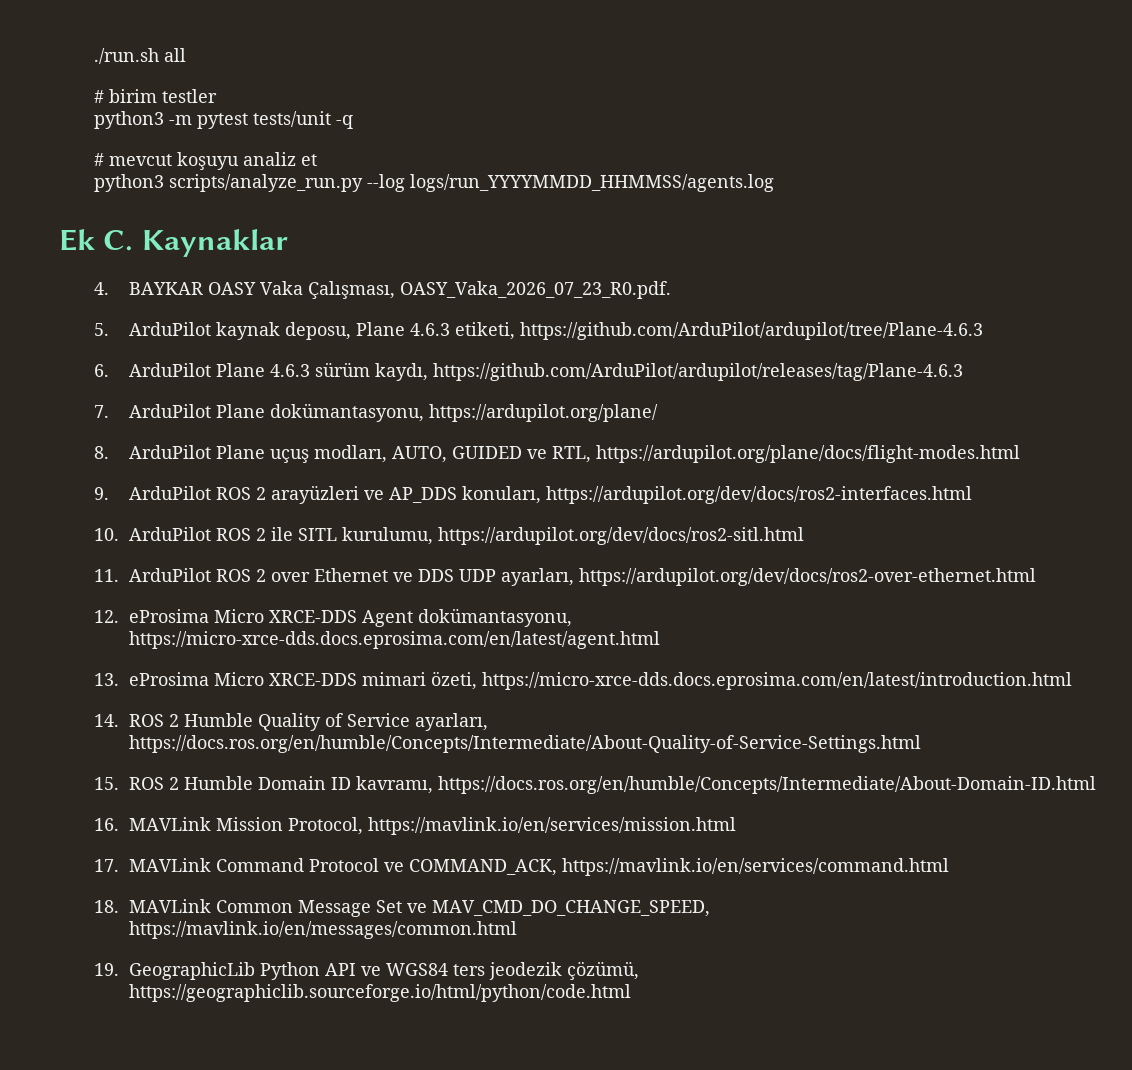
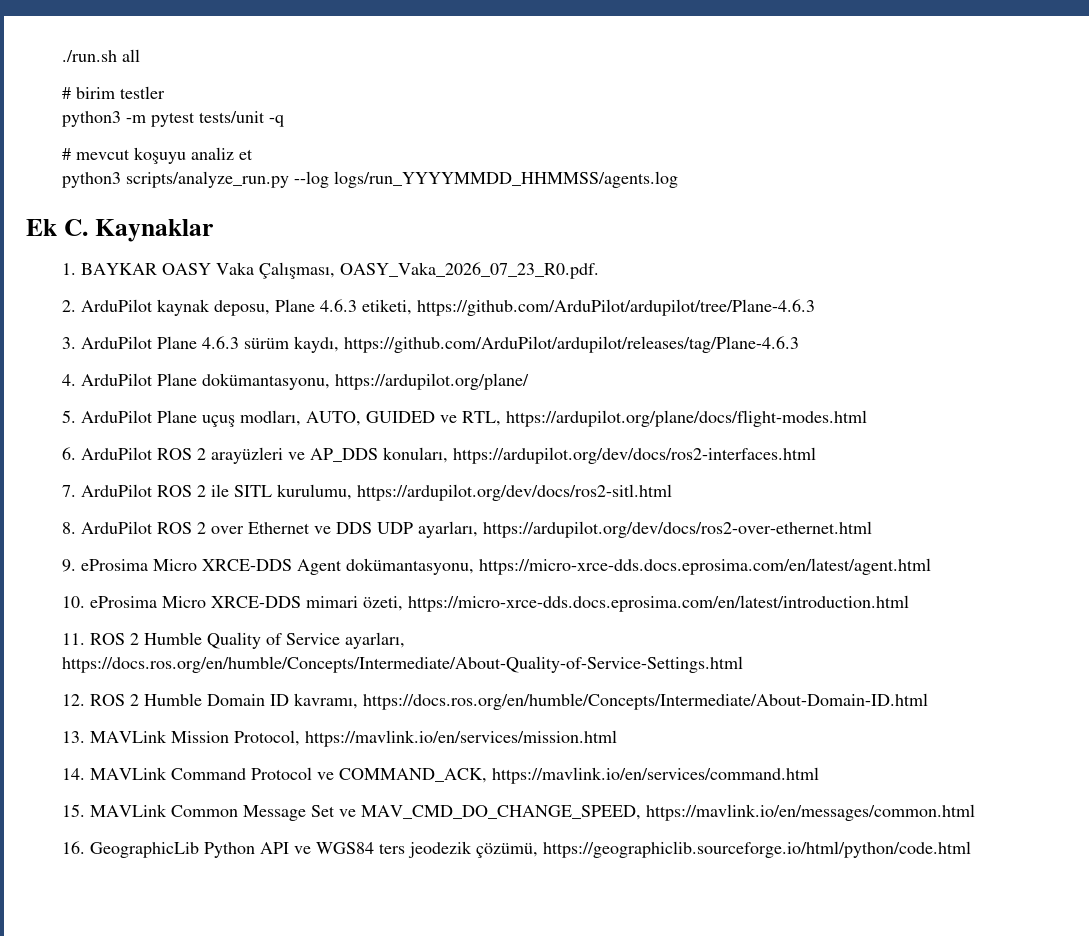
- 4. BAYKAR OASY Vaka Çalışması, OASY_Vaka_2026_07_23_R0.pdf.
+ 1. BAYKAR OASY Vaka Çalışması, OASY_Vaka_2026_07_23_R0.pdf.
- 5. ArduPilot kaynak deposu, Plane 4.6.3 etiketi, https://github.com/ArduPilot/ardupilot/tree/Plane-4.6.3
+ 2. ArduPilot kaynak deposu, Plane 4.6.3 etiketi, https://github.com/ArduPilot/ardupilot/tree/Plane-4.6.3
- 6. ArduPilot Plane 4.6.3 sürüm kaydı, https://github.com/ArduPilot/ardupilot/releases/tag/Plane-4.6.3
+ 3. ArduPilot Plane 4.6.3 sürüm kaydı, https://github.com/ArduPilot/ardupilot/releases/tag/Plane-4.6.3
- 7. ArduPilot Plane dokümantasyonu, https://ardupilot.org/plane/
+ 4. ArduPilot Plane dokümantasyonu, https://ardupilot.org/plane/
- 8. ArduPilot Plane uçuş modları, AUTO, GUIDED ve RTL, https://ardupilot.org/plane/docs/flight-modes.html
+ 5. ArduPilot Plane uçuş modları, AUTO, GUIDED ve RTL, https://ardupilot.org/plane/docs/flight-modes.html
- 9. ArduPilot ROS 2 arayüzleri ve AP_DDS konuları, https://ardupilot.org/dev/docs/ros2-interfaces.html
+ 6. ArduPilot ROS 2 arayüzleri ve AP_DDS konuları, https://ardupilot.org/dev/docs/ros2-interfaces.html
- 10. ArduPilot ROS 2 ile SITL kurulumu, https://ardupilot.org/dev/docs/ros2-sitl.html
+ 7. ArduPilot ROS 2 ile SITL kurulumu, https://ardupilot.org/dev/docs/ros2-sitl.html
- 11. ArduPilot ROS 2 over Ethernet ve DDS UDP ayarları, https://ardupilot.org/dev/docs/ros2-over-ethernet.html
+ 8. ArduPilot ROS 2 over Ethernet ve DDS UDP ayarları, https://ardupilot.org/dev/docs/ros2-over-ethernet.html
- 12. eProsima Micro XRCE-DDS Agent dokümantasyonu, https://micro-xrce-dds.docs.eprosima.com/en/latest/agent.html
+ 9. eProsima Micro XRCE-DDS Agent dokümantasyonu, https://micro-xrce-dds.docs.eprosima.com/en/latest/agent.html
- 13. eProsima Micro XRCE-DDS mimari özeti, https://micro-xrce-dds.docs.eprosima.com/en/latest/introduction.html
+ 10. eProsima Micro XRCE-DDS mimari özeti, https://micro-xrce-dds.docs.eprosima.com/en/latest/introduction.html
- 14. ROS 2 Humble Quality of Service ayarları, https://docs.ros.org/en/humble/Concepts/Intermediate/About-Quality-of-Service-Settings.html
+ 11. ROS 2 Humble Quality of Service ayarları, https://docs.ros.org/en/humble/Concepts/Intermediate/About-Quality-of-Service-Settings.html
- 15. ROS 2 Humble Domain ID kavramı, https://docs.ros.org/en/humble/Concepts/Intermediate/About-Domain-ID.html
+ 12. ROS 2 Humble Domain ID kavramı, https://docs.ros.org/en/humble/Concepts/Intermediate/About-Domain-ID.html
- 16. MAVLink Mission Protocol, https://mavlink.io/en/services/mission.html
+ 13. MAVLink Mission Protocol, https://mavlink.io/en/services/mission.html
- 17. MAVLink Command Protocol ve COMMAND_ACK, https://mavlink.io/en/services/command.html
+ 14. MAVLink Command Protocol ve COMMAND_ACK, https://mavlink.io/en/services/command.html
- 18. MAVLink Common Message Set ve MAV_CMD_DO_CHANGE_SPEED, https://mavlink.io/en/messages/common.html
+ 15. MAVLink Common Message Set ve MAV_CMD_DO_CHANGE_SPEED, https://mavlink.io/en/messages/common.html
- 19. GeographicLib Python API ve WGS84 ters jeodezik çözümü, https://geographiclib.sourceforge.io/html/python/code.html
+ 16. GeographicLib Python API ve WGS84 ters jeodezik çözümü, https://geographiclib.sourceforge.io/html/python/code.html

